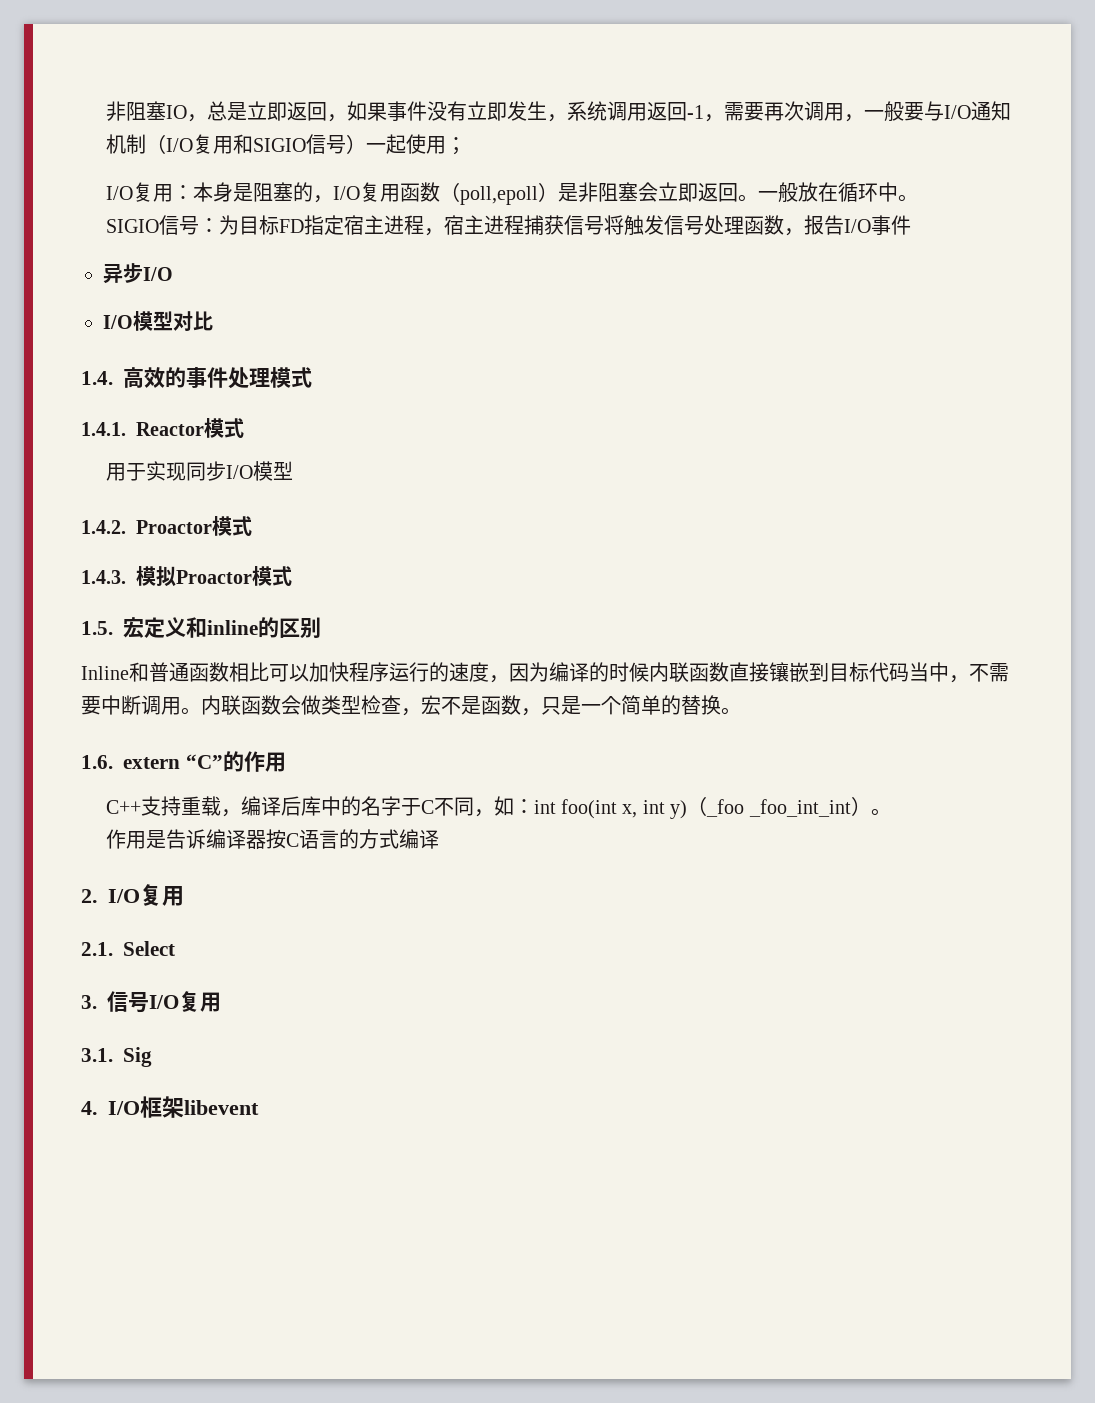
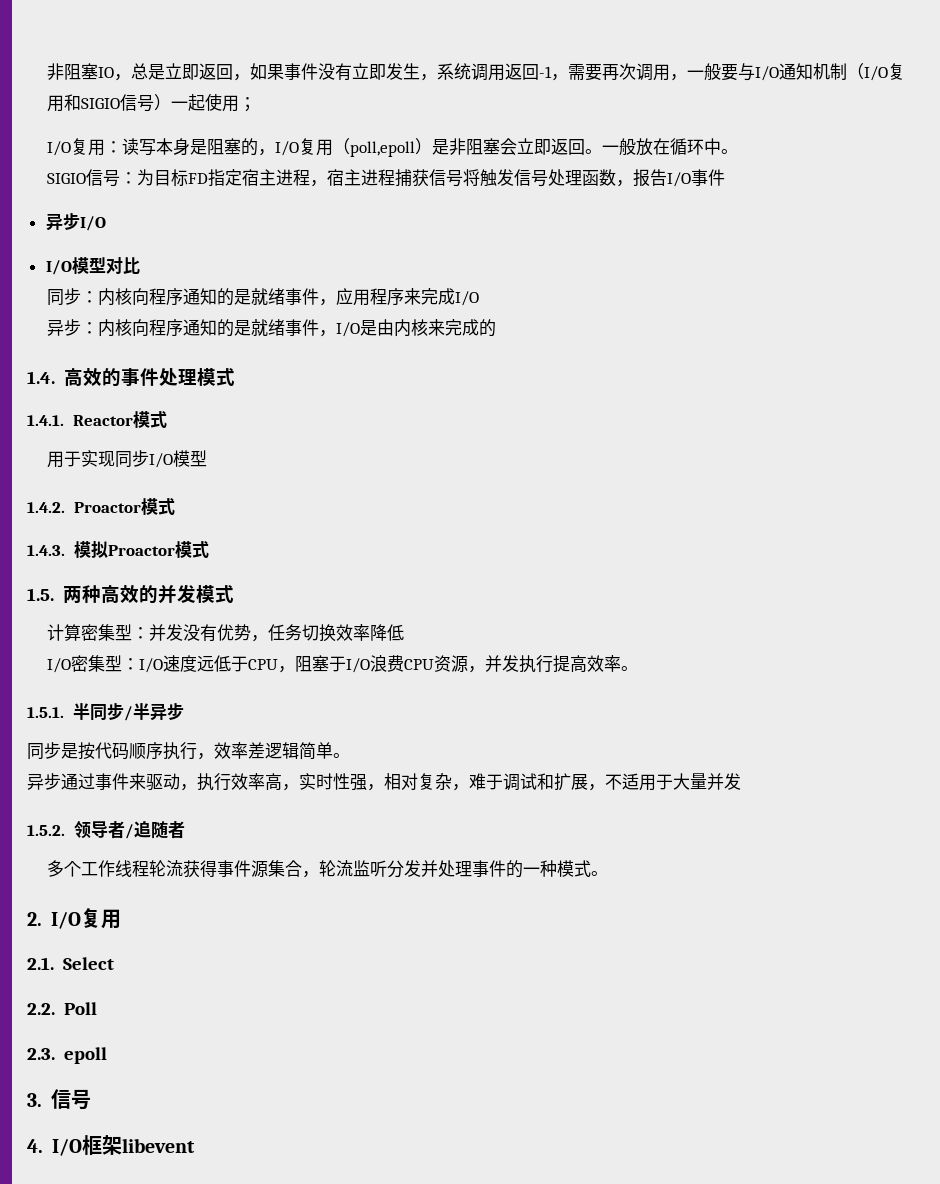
- I/O复用：本身是阻塞的，I/O复用函数（poll,epoll）是非阻塞会立即返回。
+ I/O复用：读写本身是阻塞的，I/O复用（poll,epoll）是非阻塞会立即返回。
+ 同步：内核向程序通知的是就绪事件，应用程序来完成I/O
+ 异步：内核向程序通知的是就绪事件，I/O是由内核来完成的
- 1.5.宏定义和inline的区别
- Inline和普通函数相比可以加快程序运行的速度，因为编译的时候内联函数直接镶嵌到目标代码当中，不需要中断调用。内联函数会做类型检查，宏不是函数，只是一个简单的替换。
- 1.6. extern “C”的作用
- C++支持重载，编译后库中的名字于C不同，如：int foo(int x, int y)（_foo _foo_int_int）。
- 作用是告诉编译器按C语言的方式编译
+ 1.5.两种高效的并发模式
+ 计算密集型：并发没有优势，任务切换效率降低
+ I/O密集型：I/O速度远低于CPU，阻塞于I/O浪费CPU资源，并发执行提高效率。
+ 1.5.1.半同步/半异步
+ 同步是按代码顺序执行，效率差逻辑简单。
+ 异步通过事件来驱动，执行效率高，实时性强，相对复杂，难于调试和扩展，不适用于大量并发
+ 1.5.2.领导者/追随者
+ 多个工作线程轮流获得事件源集合，轮流监听分发并处理事件的一种模式。
- 3.信号I/O复用
- 3.1. Sig
+ 2.2. Poll
+ 2.3. epoll
+ 3.信号

